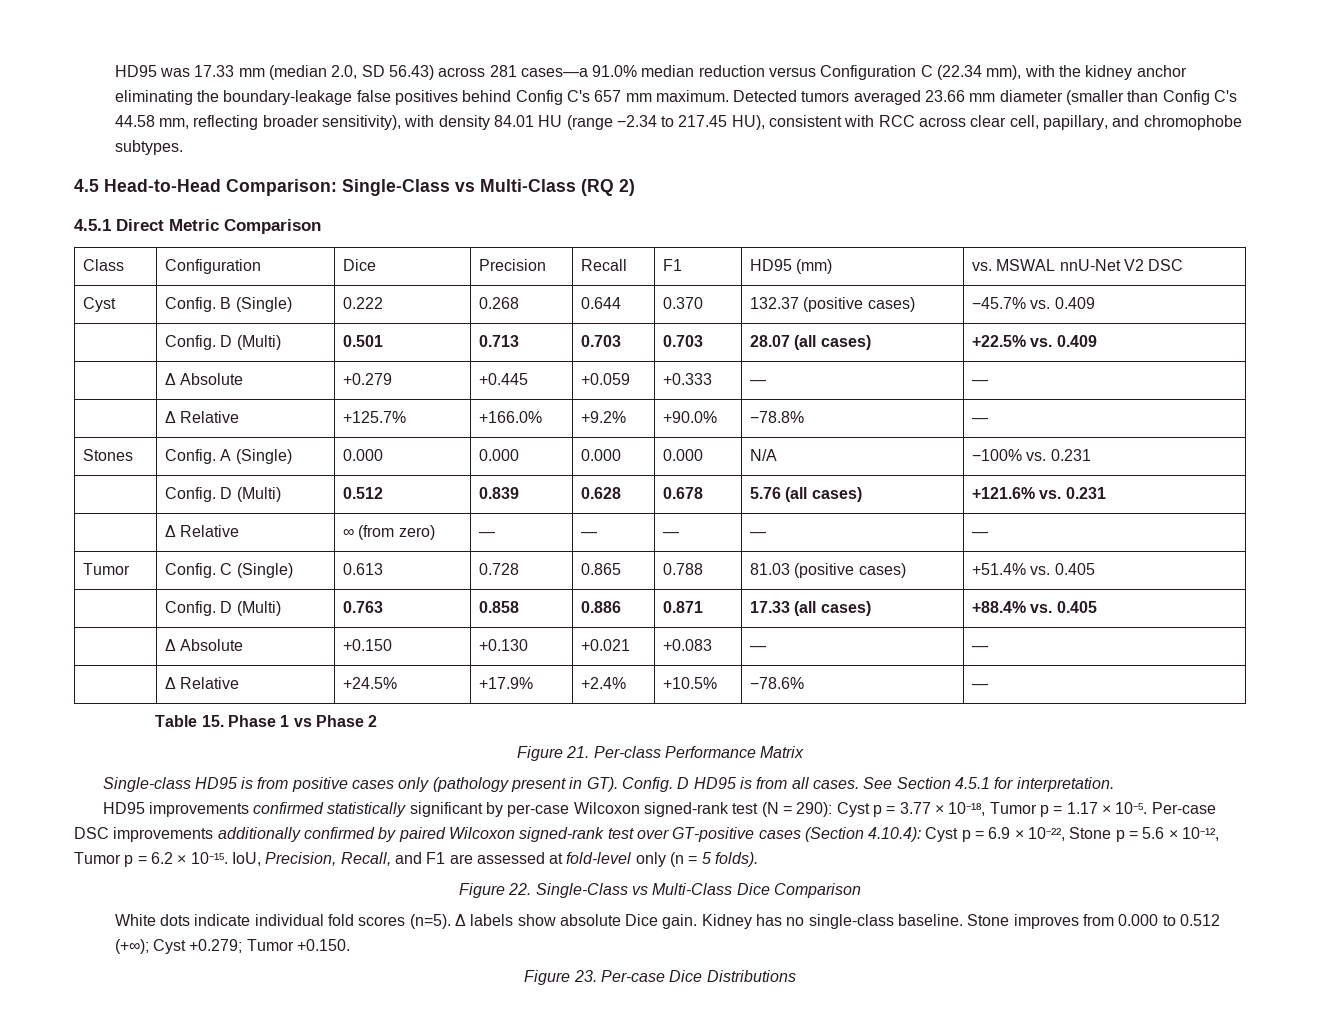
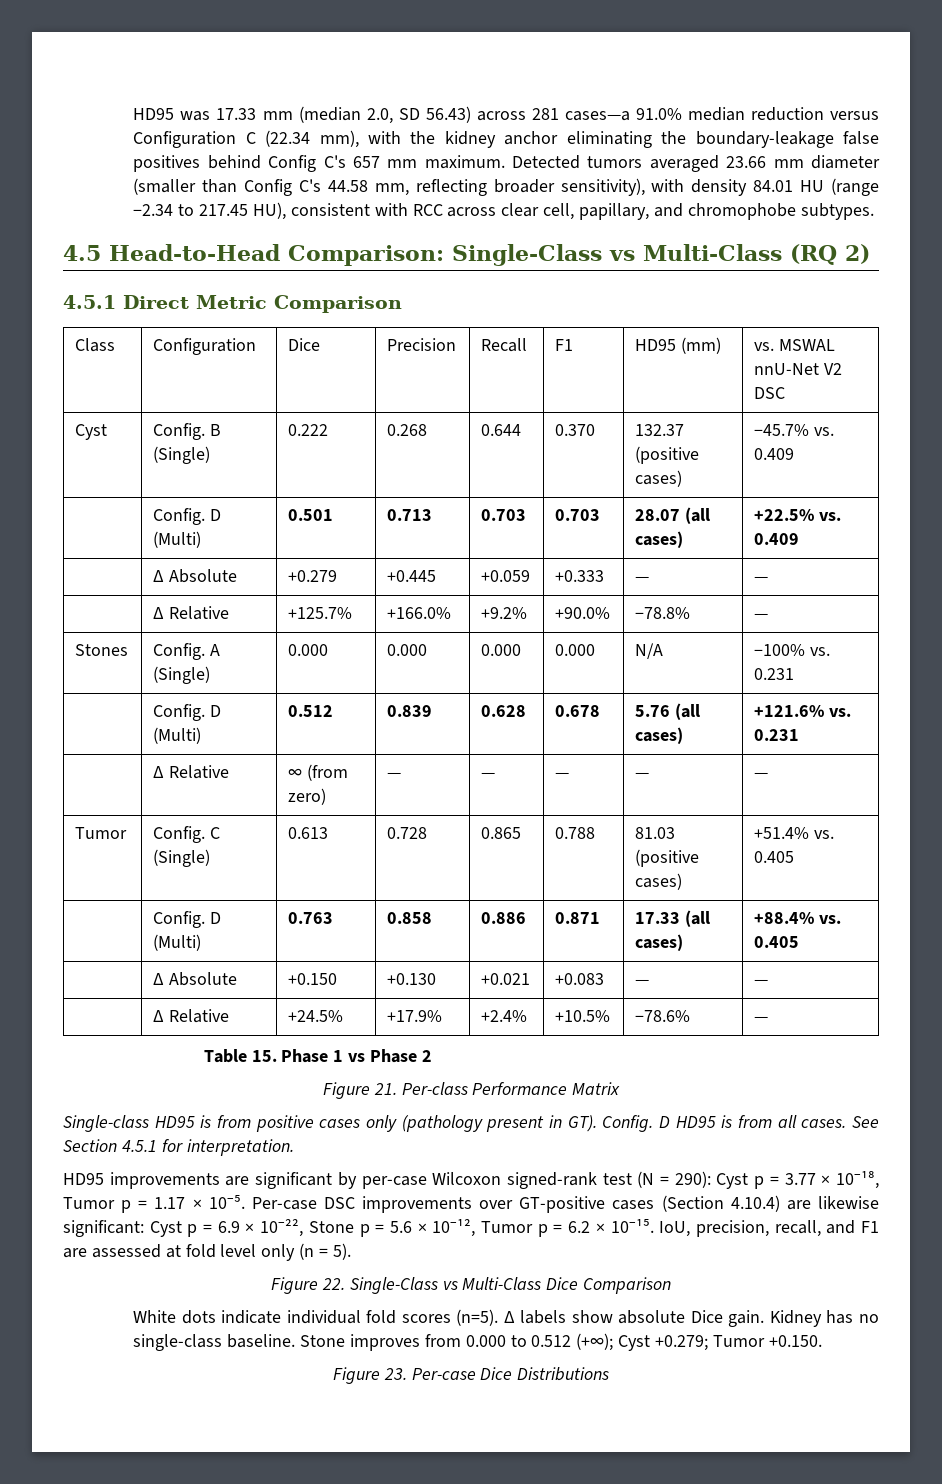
- HD95 improvements confirmed statistically significant by per-case Wilcoxon signed-rank test (N = 290): Cyst p = 3.77 × 10⁻¹⁸, Tumor p = 1.17 × 10⁻⁵.
+ HD95 improvements are significant by per-case Wilcoxon signed-rank test (N = 290): Cyst p = 3.77 × 10⁻¹⁸, Tumor p = 1.17 × 10⁻⁵.
- Per-case DSC improvements additionally confirmed by paired Wilcoxon signed-rank test over GT-positive cases (Section 4.10.4): Cyst p = 6.9 × 10⁻²², Stone p = 5.6 × 10⁻¹², Tumor p = 6.2 × 10⁻¹⁵.
+ Per-case DSC improvements over GT-positive cases (Section 4.10.4) are likewise significant: Cyst p = 6.9 × 10⁻²², Stone p = 5.6 × 10⁻¹², Tumor p = 6.2 × 10⁻¹⁵.
- IoU, Precision, Recall, and F1 are assessed at fold-level only (n = 5 folds).
+ IoU, precision, recall, and F1 are assessed at fold level only (n = 5).

